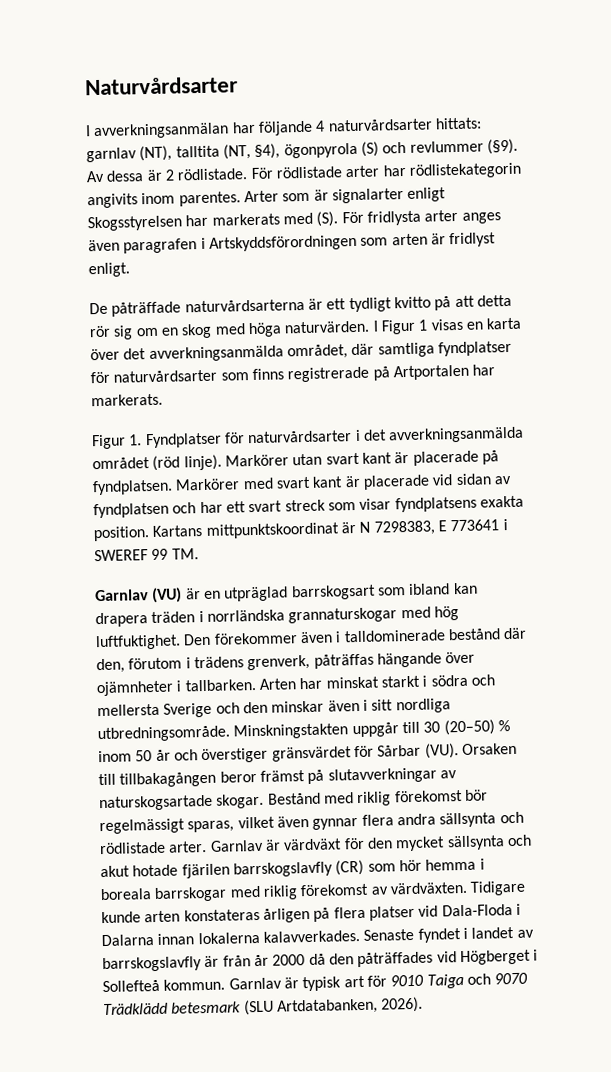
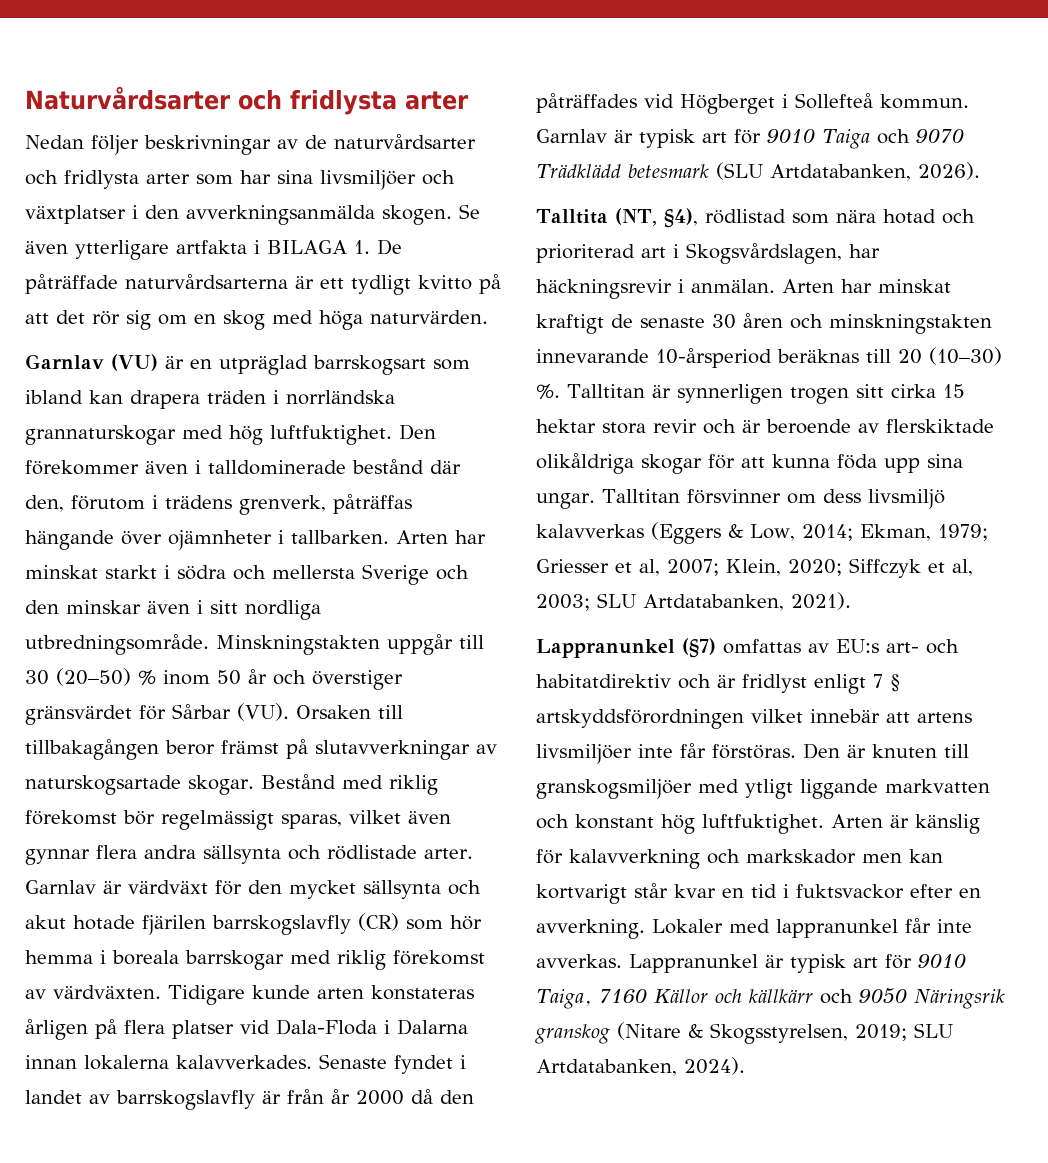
- Naturvårdsarter
- I avverkningsanmälan har följande 4 naturvårdsarter hittats: garnlav (NT), talltita (NT, §4), ögonpyrola (S) och revlummer (§9). Av dessa är 2 rödlistade. För rödlistade arter har rödlistekategorin angivits inom parentes. Arter som är signalarter enligt Skogsstyrelsen har markerats med (S). För fridlysta arter anges även paragrafen i Artskyddsförordningen som arten är fridlyst enligt.
- De påträffade naturvårdsarterna är ett tydligt kvitto på att detta rör sig om en skog med höga naturvärden. I Figur 1 visas en karta över det avverkningsanmälda området, där samtliga fyndplatser för naturvårdsarter som finns registrerade på Artportalen har markerats.
- Figur 1. Fyndplatser för naturvårdsarter i det avverkningsanmälda området (röd linje). Markörer utan svart kant är placerade på fyndplatsen. Markörer med svart kant är placerade vid sidan av fyndplatsen och har ett svart streck som visar fyndplatsens exakta position. Kartans mittpunktskoordinat är N 7298383, E 773641 i SWEREF 99 TM.
+ Naturvårdsarter och fridlysta arter
+ Nedan följer beskrivningar av de naturvårdsarter och fridlysta arter som har sina livsmiljöer och växtplatser i den avverkningsanmälda skogen. Se även ytterligare artfakta i BILAGA 1. De påträffade naturvårdsarterna är ett tydligt kvitto på att det rör sig om en skog med höga naturvärden.
+ Talltita (NT, §4), rödlistad som nära hotad och prioriterad art i Skogsvårdslagen, har häckningsrevir i anmälan. Arten har minskat kraftigt de senaste 30 åren och minskningstakten innevarande 10-årsperiod beräknas till 20 (10–30) %. Talltitan är synnerligen trogen sitt cirka 15 hektar stora revir och är beroende av flerskiktade olikåldriga skogar för att kunna föda upp sina ungar. Talltitan försvinner om dess livsmiljö kalavverkas (Eggers & Low, 2014; Ekman, 1979; Griesser et al, 2007; Klein, 2020; Siffczyk et al, 2003; SLU Artdatabanken, 2021).
+ Lappranunkel (§7) omfattas av EU:s art- och habitatdirektiv och är fridlyst enligt 7 § artskyddsförordningen vilket innebär att artens livsmiljöer inte får förstöras. Den är knuten till granskogsmiljöer med ytligt liggande markvatten och konstant hög luftfuktighet. Arten är känslig för kalavverkning och markskador men kan kortvarigt står kvar en tid i fuktsvackor efter en avverkning. Lokaler med lappranunkel får inte avverkas. Lappranunkel är typisk art för 9010 Taiga, 7160 Källor och källkärr och 9050 Näringsrik granskog (Nitare & Skogsstyrelsen, 2019; SLU Artdatabanken, 2024).

